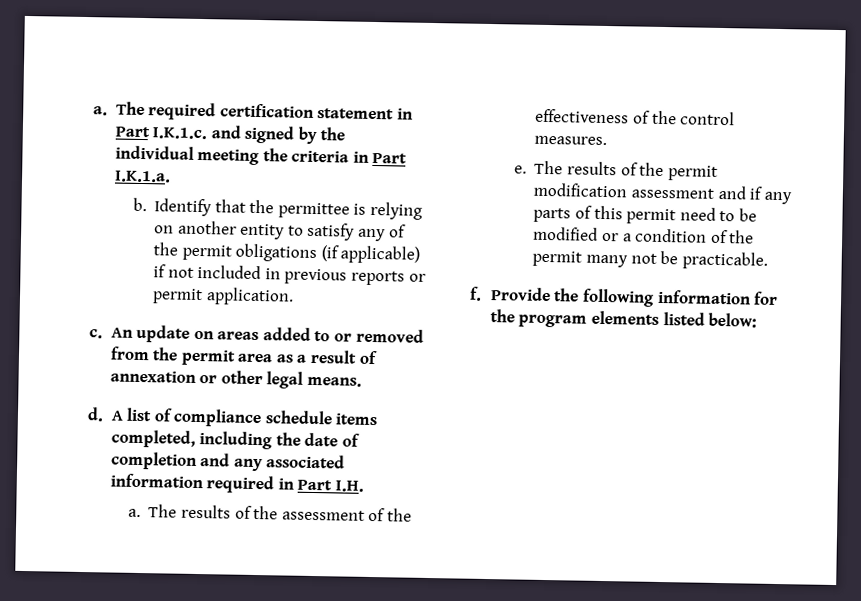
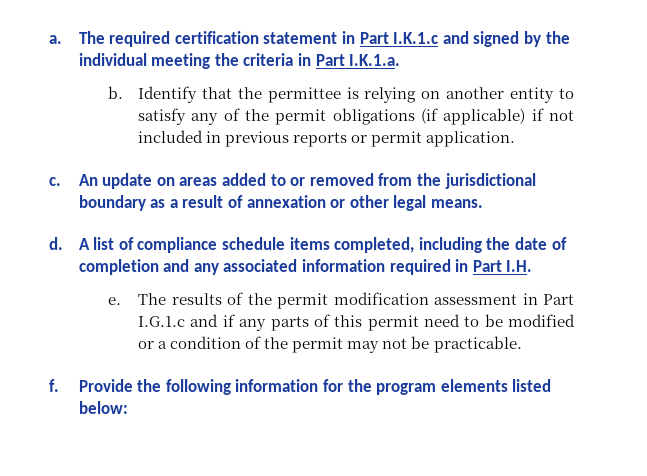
- The required certification statement in Part I.K.1.c. and signed by the individual meeting the criteria in Part I.K.1.a.
+ The required certification statement in Part I.K.1.c and signed by the individual meeting the criteria in Part I.K.1.a.
- An update on areas added to or removed from the permit area as a result of annexation or other legal means.
+ An update on areas added to or removed from the jurisdictional boundary as a result of annexation or other legal means.
- a. The results of the assessment of the effectiveness of the control measures.
- e. The results of the permit modification assessment and if any parts of this permit need to be modified or a condition of the permit many not be practicable.
+ e. The results of the permit modification assessment in Part I.G.1.c and if any parts of this permit need to be modified or a condition of the permit may not be practicable.

